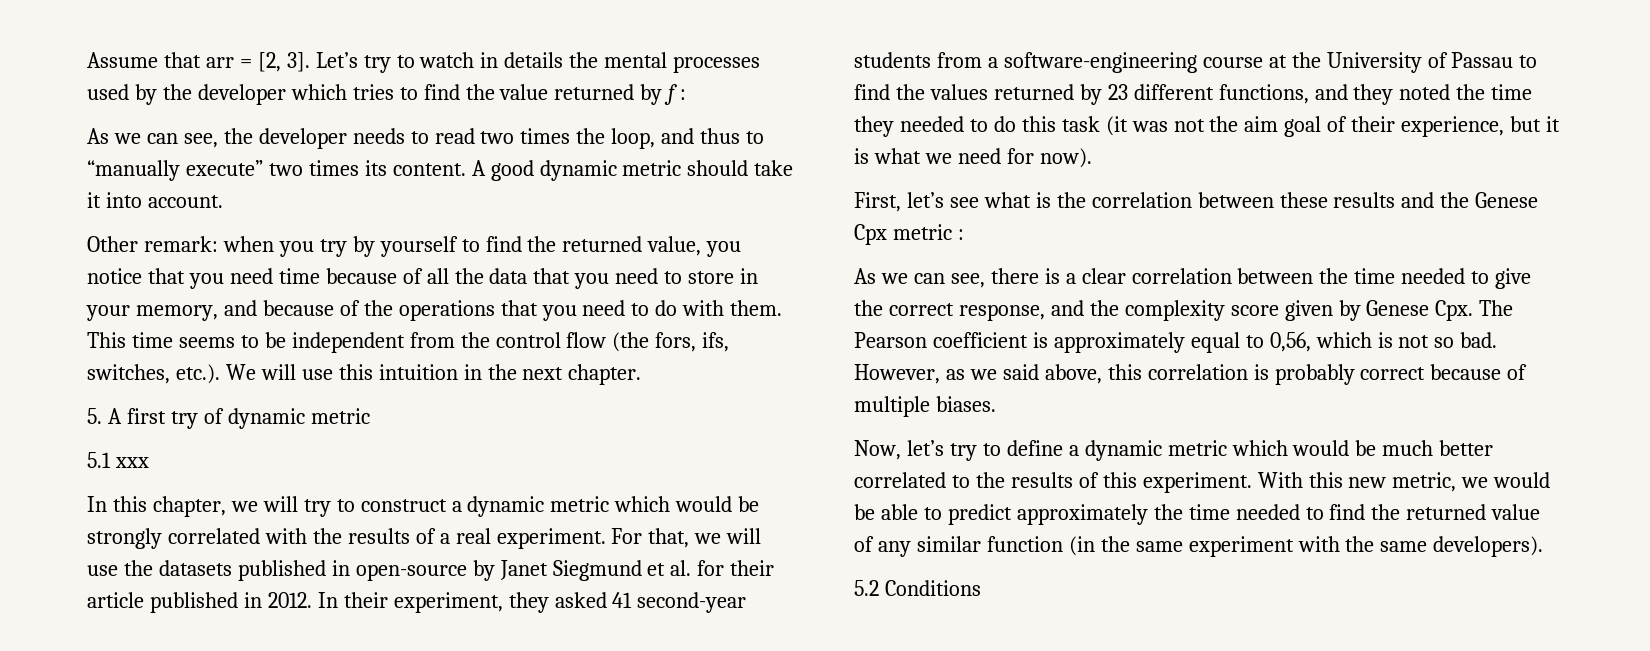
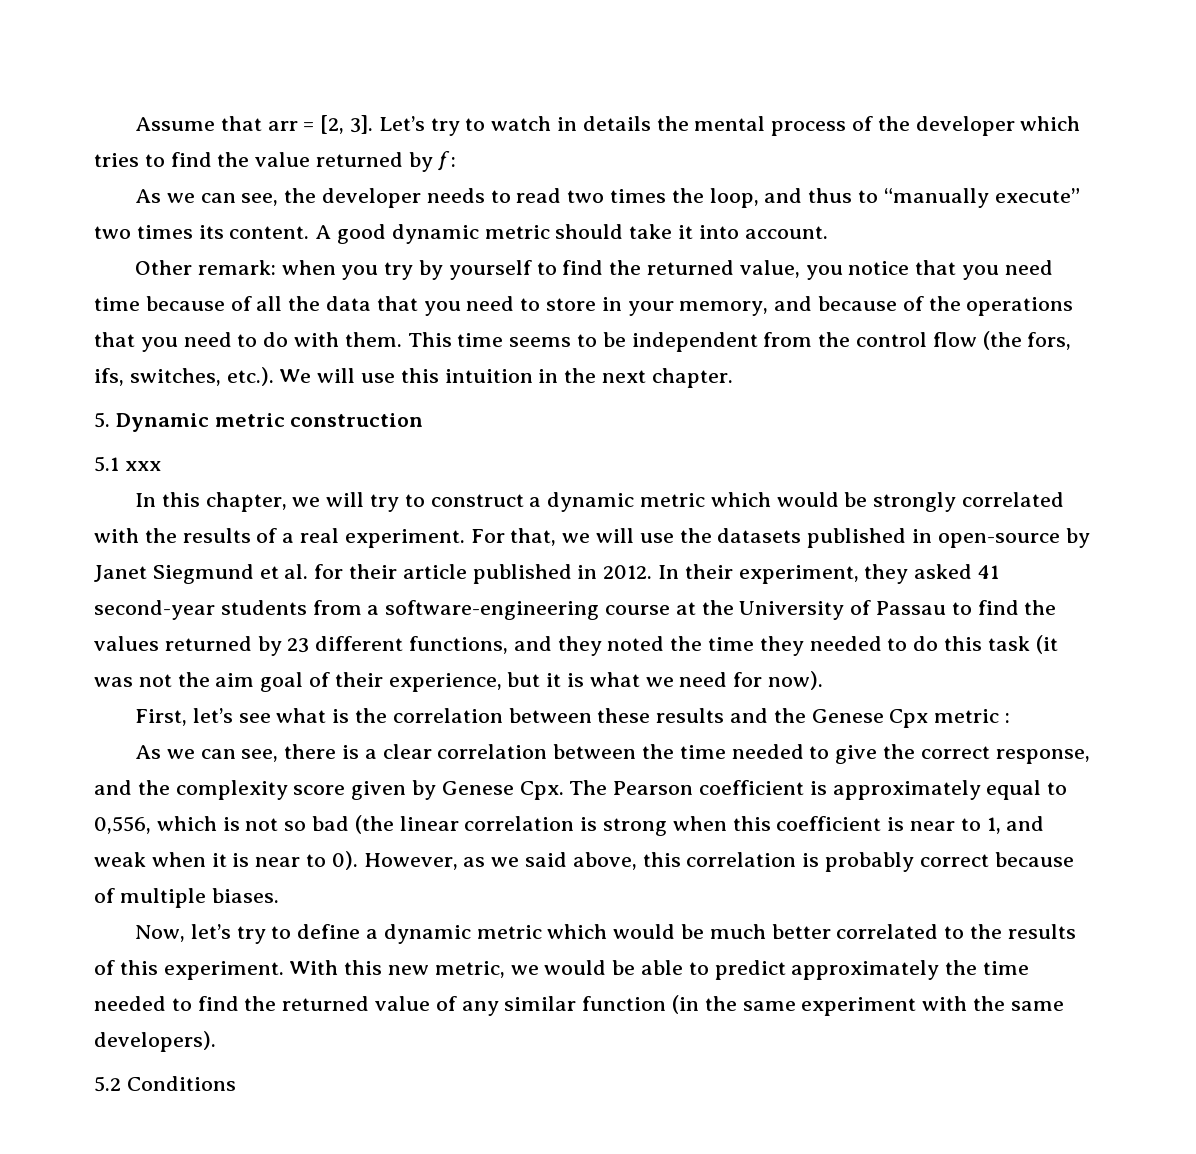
- Let’s try to watch in details the mental processes used by the developer which tries to find the value returned by f :
+ Let’s try to watch in details the mental process of the developer which tries to find the value returned by f :
- 5. A first try of dynamic metric
+ 5. Dynamic metric construction
- As we can see, there is a clear correlation between the time needed to give the correct response, and the complexity score given by Genese Cpx. The Pearson coefficient is approximately equal to 0,56, which is not so bad.
+ As we can see, there is a clear correlation between the time needed to give the correct response, and the complexity score given by Genese Cpx. The Pearson coefficient is approximately equal to 0,556, which is not so bad (the linear correlation is strong when this coefficient is near to 1, and weak when it is near to 0).

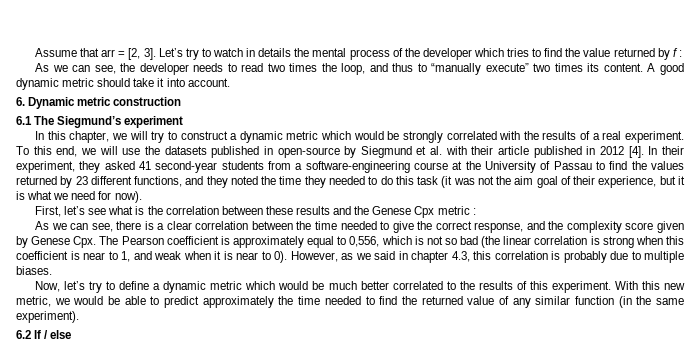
- Other remark: when you try by yourself to find the returned value, you notice that you need time because of all the data that you need to store in your memory, and because of the operations that you need to do with them. This time seems to be independent from the control flow (the fors, ifs, switches, etc.). We will use this intuition in the next chapter.
- 5. Dynamic metric construction
+ 6. Dynamic metric construction
- 5.1 xxx
+ 6.1 The Siegmund’s experiment
- For that, we will use the datasets published in open-source by Janet Siegmund et al. for their article published in 2012.
+ To this end, we will use the datasets published in open-source by Siegmund et al. with their article published in 2012 [4].
- However, as we said above, this correlation is probably correct because of multiple biases.
+ However, as we said in chapter 4.3, this correlation is probably due to multiple biases.
- With this new metric, we would be able to predict approximately the time needed to find the returned value of any similar function (in the same experiment with the same developers).
- 5.2 Conditions
+ With this new metric, we would be able to predict approximately the time needed to find the returned value of any similar function (in the same experiment).
+ 6.2 If / else

